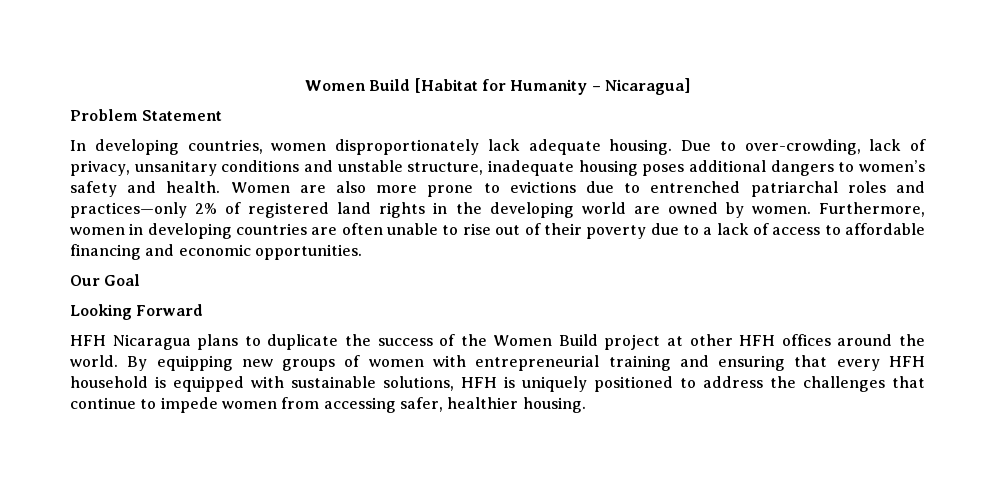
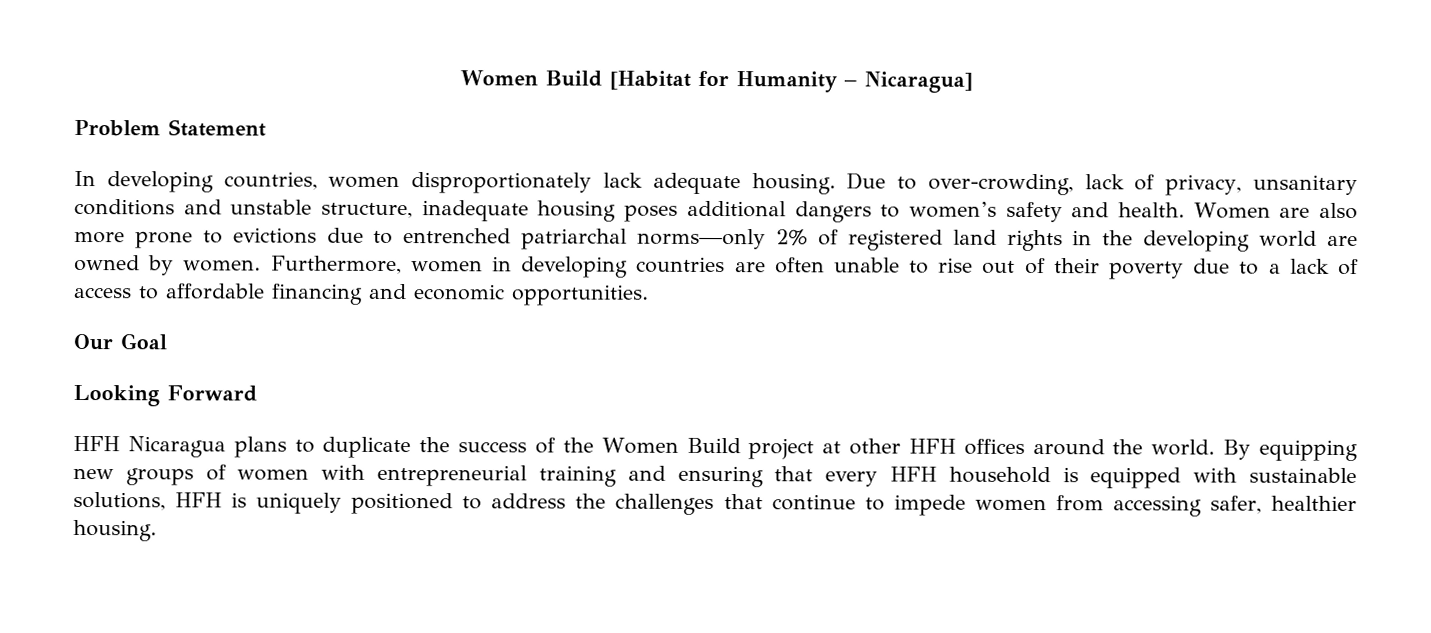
- Women are also more prone to evictions due to entrenched patriarchal roles and practices—only 2% of registered land rights in the developing world are owned by women.
+ Women are also more prone to evictions due to entrenched patriarchal norms—only 2% of registered land rights in the developing world are owned by women.

